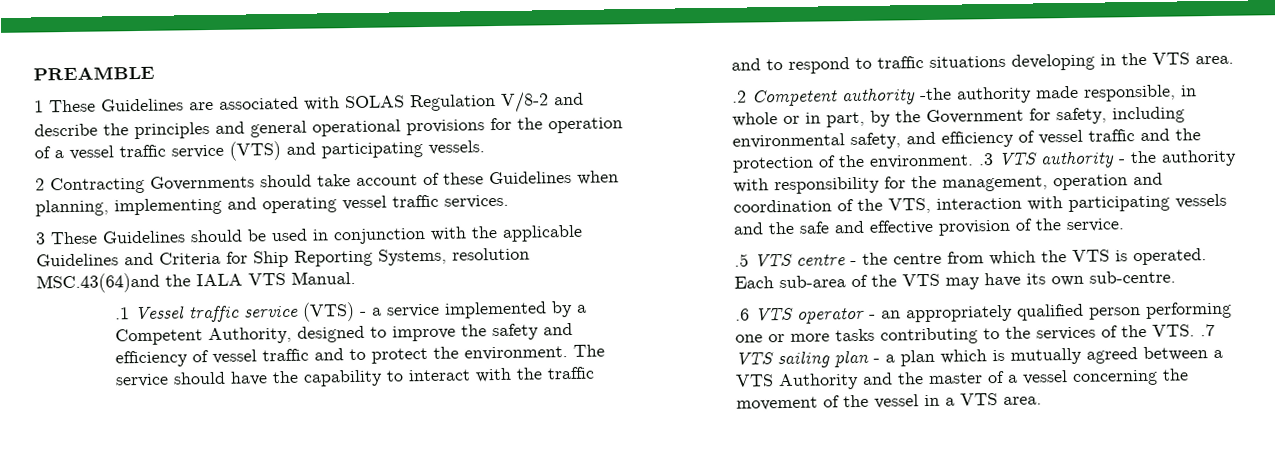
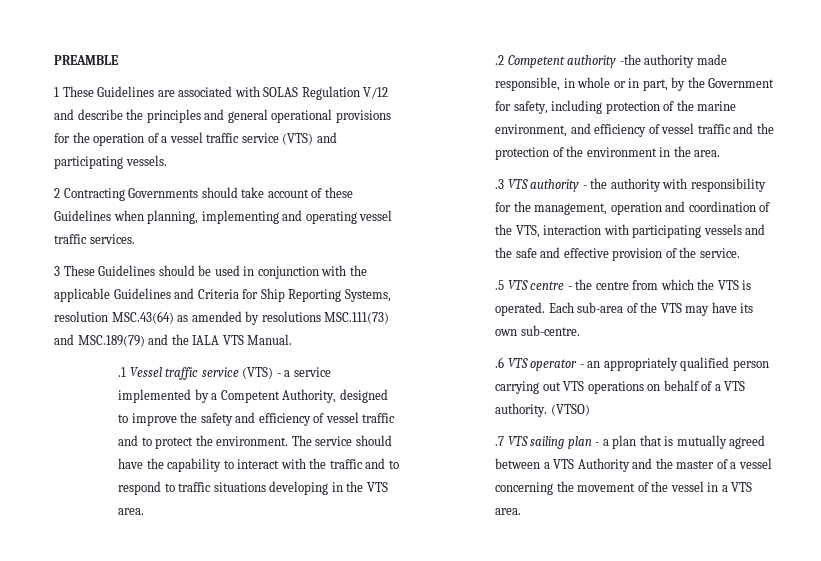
- 1 These Guidelines are associated with SOLAS Regulation V/8-2 and describe the principles and general operational provisions for the operation of a vessel traffic service (VTS) and participating vessels.
+ 1 These Guidelines are associated with SOLAS Regulation V/12 and describe the principles and general operational provisions for the operation of a vessel traffic service (VTS) and participating vessels.
- 3 These Guidelines should be used in conjunction with the applicable Guidelines and Criteria for Ship Reporting Systems, resolution MSC.43(64)and the IALA VTS Manual.
+ 3 These Guidelines should be used in conjunction with the applicable Guidelines and Criteria for Ship Reporting Systems, resolution MSC.43(64) as amended by resolutions MSC.111(73) and MSC.189(79) and the IALA VTS Manual.
- .2 Competent authority -the authority made responsible, in whole or in part, by the Government for safety, including environmental safety, and efficiency of vessel traffic and the protection of the environment. .3 VTS authority - the authority with responsibility for the management, operation and coordination of the VTS, interaction with participating vessels and the safe and effective provision of the service.
+ .2 Competent authority -the authority made responsible, in whole or in part, by the Government for safety, including protection of the marine environment, and efficiency of vessel traffic and the protection of the environment in the area.
+ .3 VTS authority - the authority with responsibility for the management, operation and coordination of the VTS, interaction with participating vessels and the safe and effective provision of the service.
- .6 VTS operator - an appropriately qualified person performing one or more tasks contributing to the services of the VTS. .7 VTS sailing plan - a plan which is mutually agreed between a VTS Authority and the master of a vessel concerning the movement of the vessel in a VTS area.
+ .6 VTS operator - an appropriately qualified person carrying out VTS operations on behalf of a VTS authority. (VTSO)
+ .7 VTS sailing plan - a plan that is mutually agreed between a VTS Authority and the master of a vessel concerning the movement of the vessel in a VTS area.

